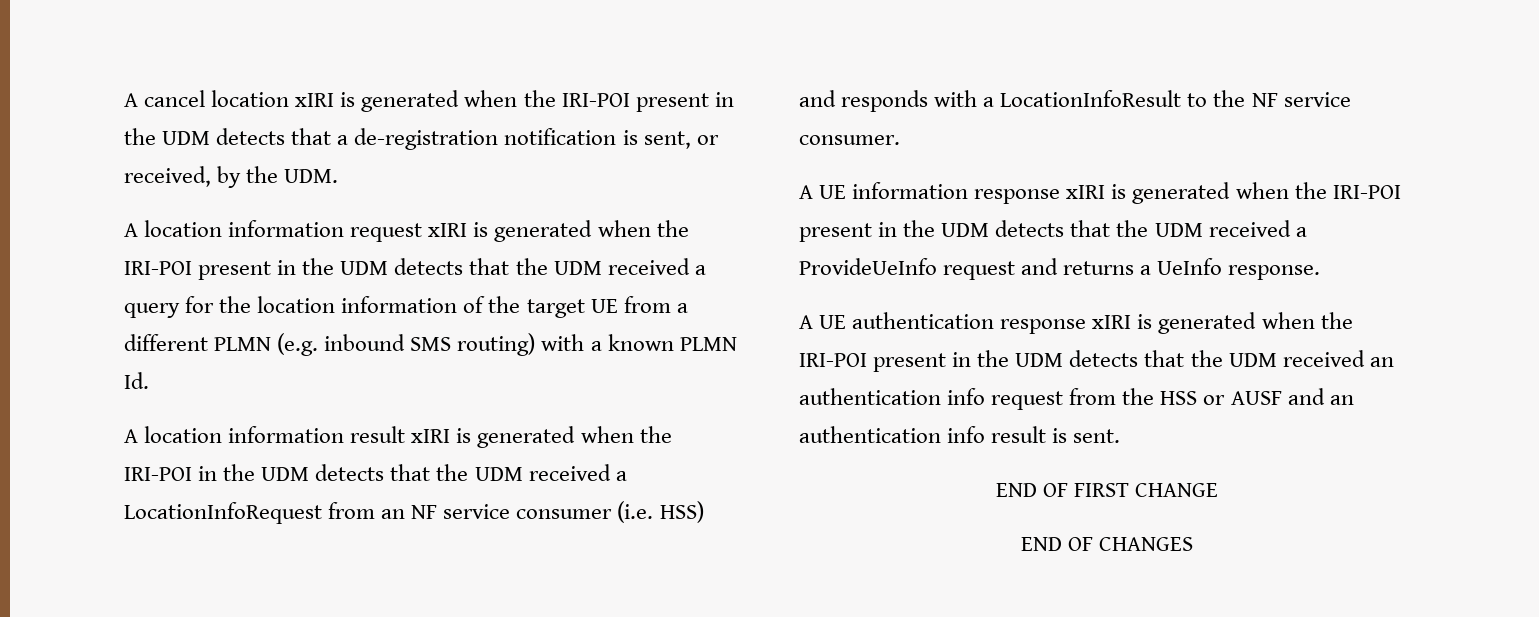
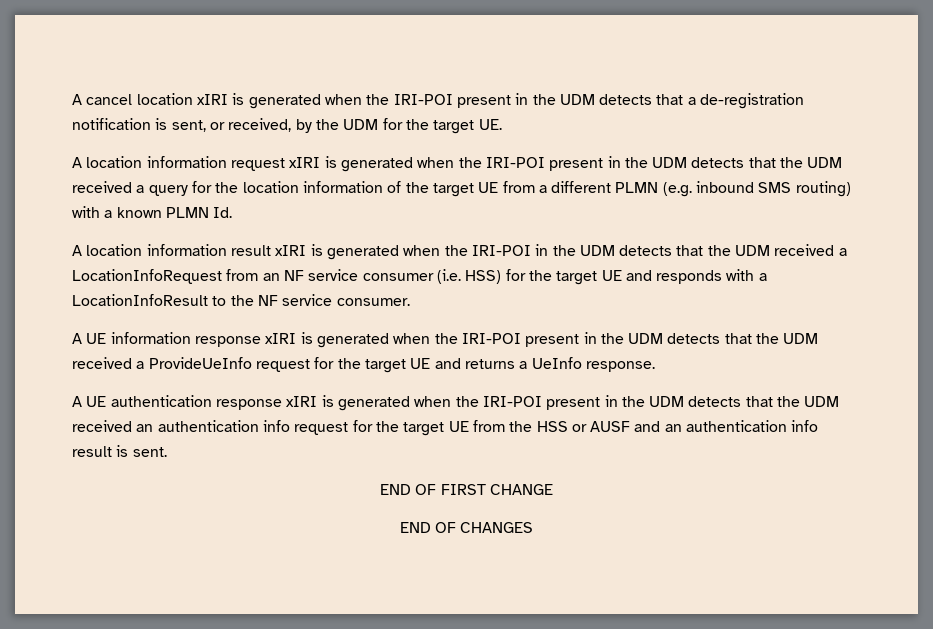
- A cancel location xIRI is generated when the IRI-POI present in the UDM detects that a de-registration notification is sent, or received, by the UDM.
+ A cancel location xIRI is generated when the IRI-POI present in the UDM detects that a de-registration notification is sent, or received, by the UDM for the target UE.
- A location information result xIRI is generated when the IRI-POI in the UDM detects that the UDM received a LocationInfoRequest from an NF service consumer (i.e. HSS) and responds with a LocationInfoResult to the NF service consumer.
+ A location information result xIRI is generated when the IRI-POI in the UDM detects that the UDM received a LocationInfoRequest from an NF service consumer (i.e. HSS) for the target UE and responds with a LocationInfoResult to the NF service consumer.
- A UE information response xIRI is generated when the IRI-POI present in the UDM detects that the UDM received a ProvideUeInfo request and returns a UeInfo response.
+ A UE information response xIRI is generated when the IRI-POI present in the UDM detects that the UDM received a ProvideUeInfo request for the target UE and returns a UeInfo response.
- A UE authentication response xIRI is generated when the IRI-POI present in the UDM detects that the UDM received an authentication info request from the HSS or AUSF and an authentication info result is sent.
+ A UE authentication response xIRI is generated when the IRI-POI present in the UDM detects that the UDM received an authentication info request for the target UE from the HSS or AUSF and an authentication info result is sent.

